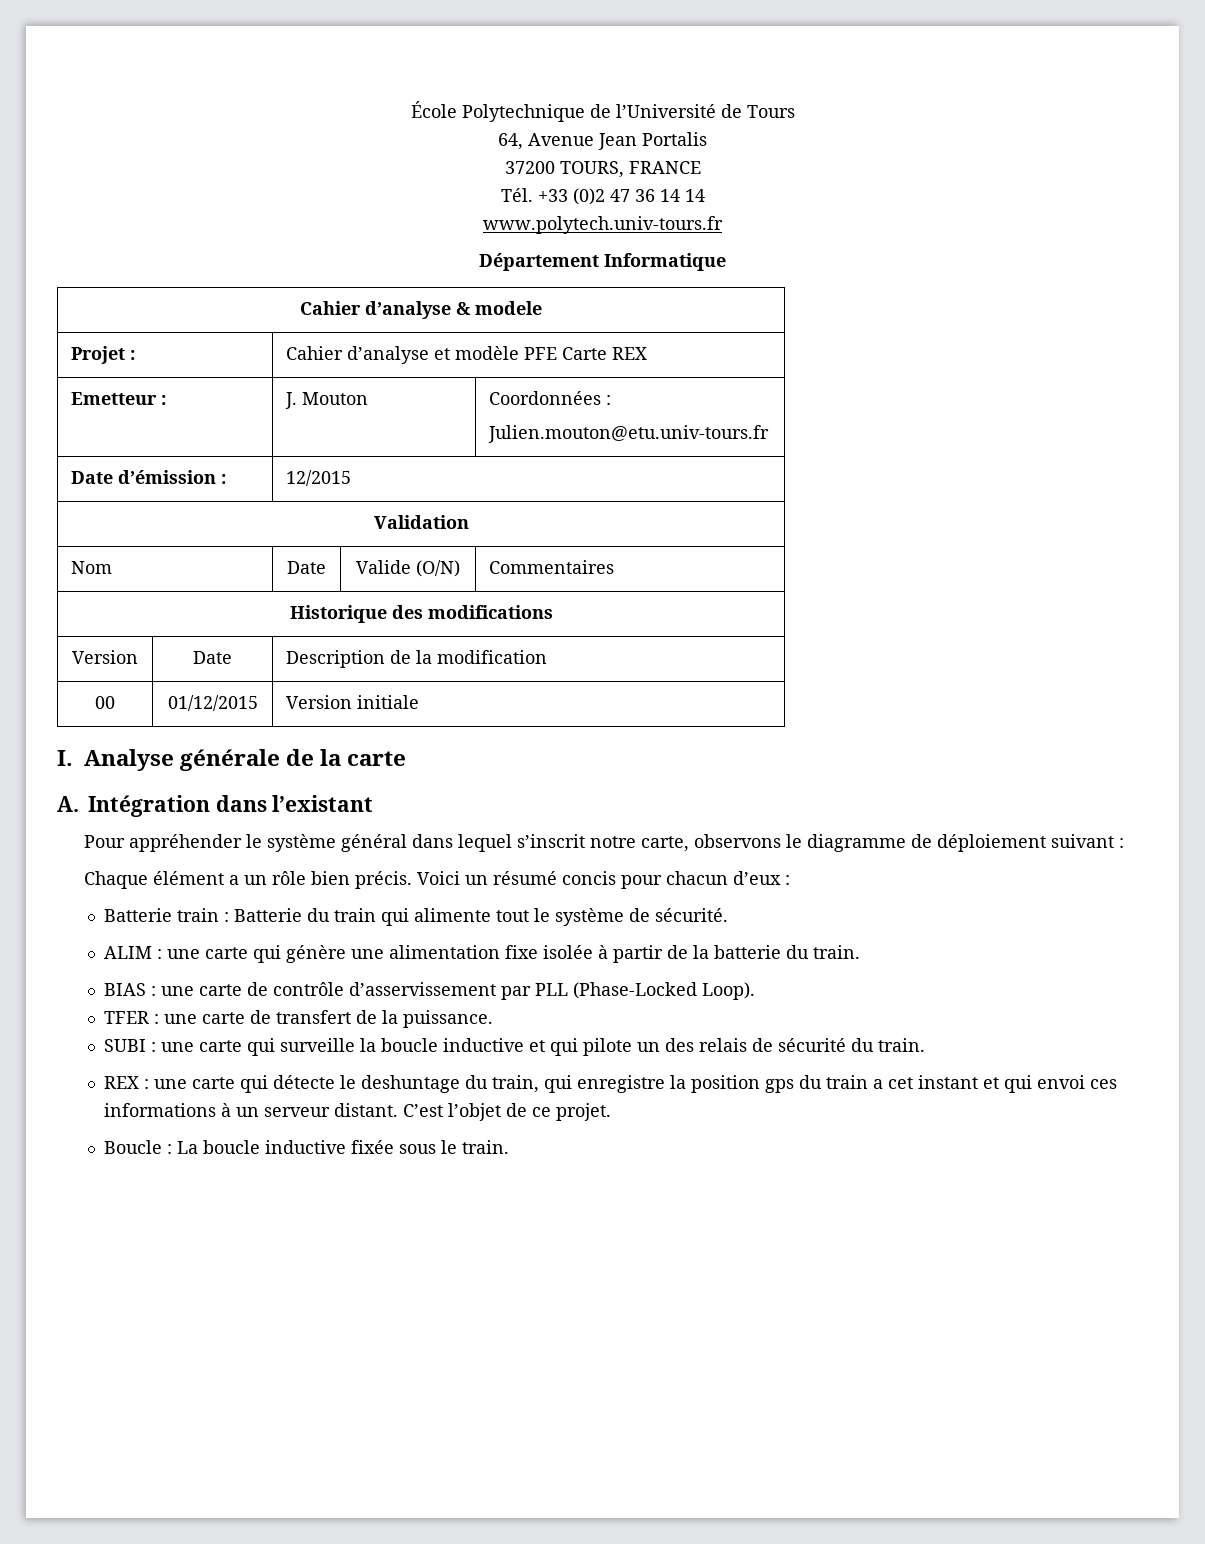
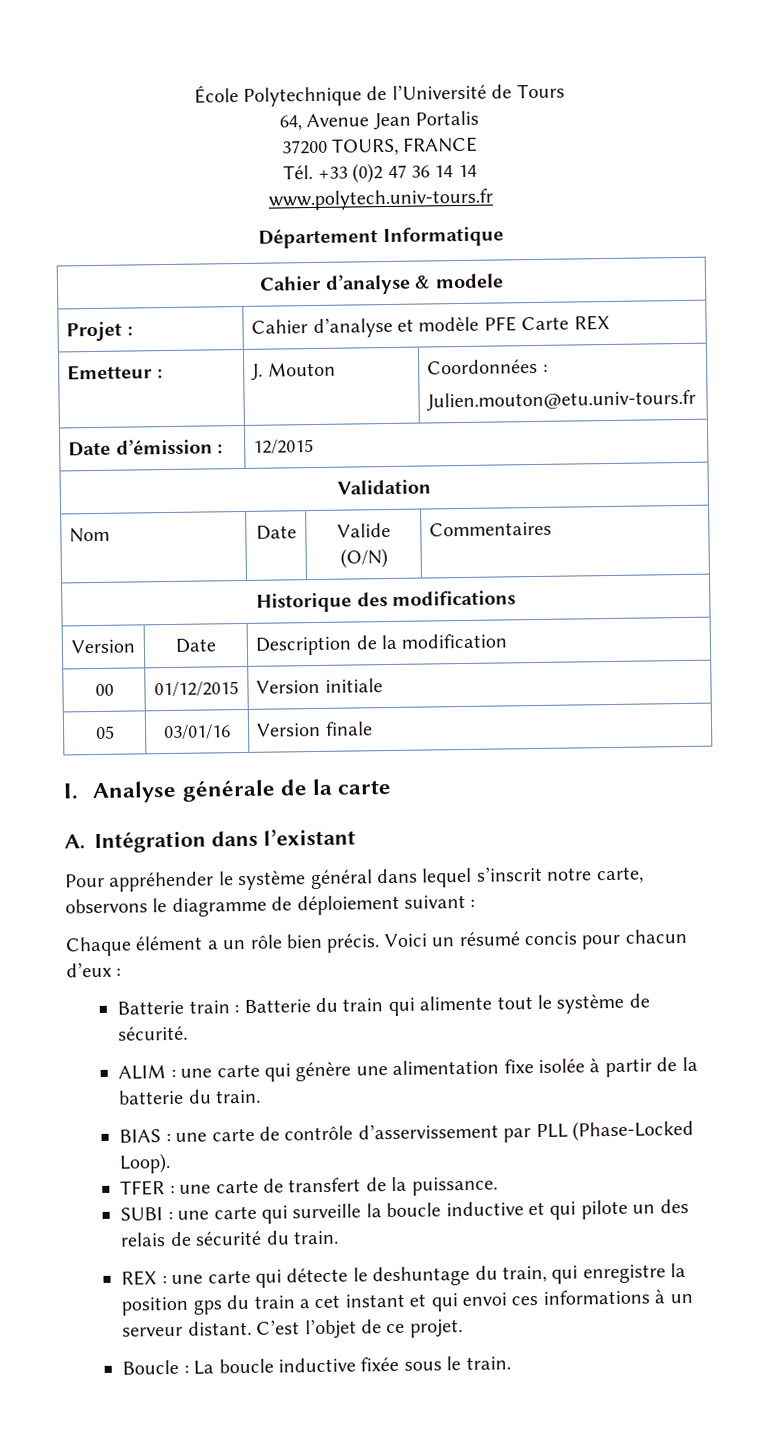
+ 05 | 03/01/16 | Version finale

